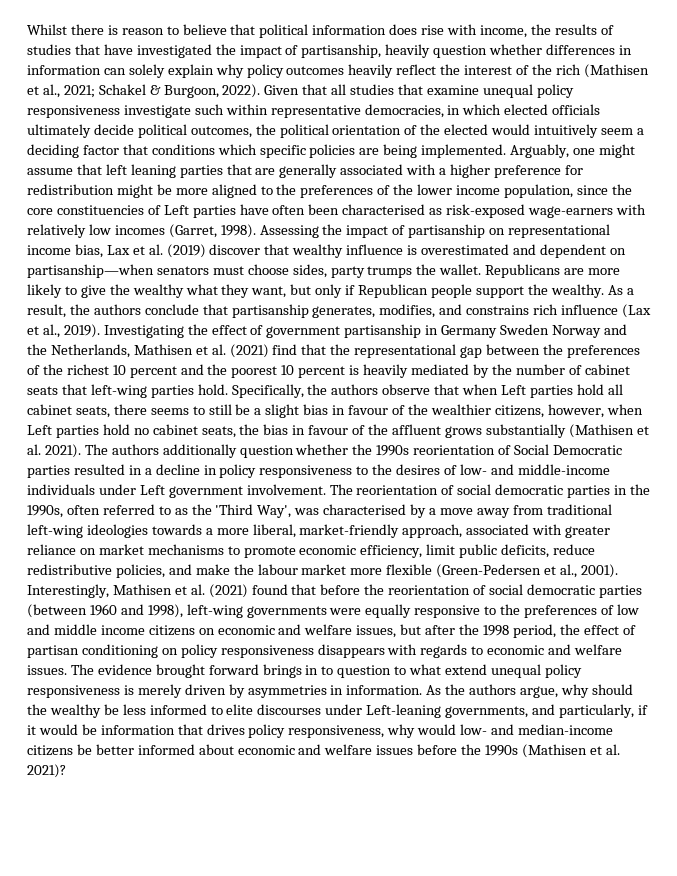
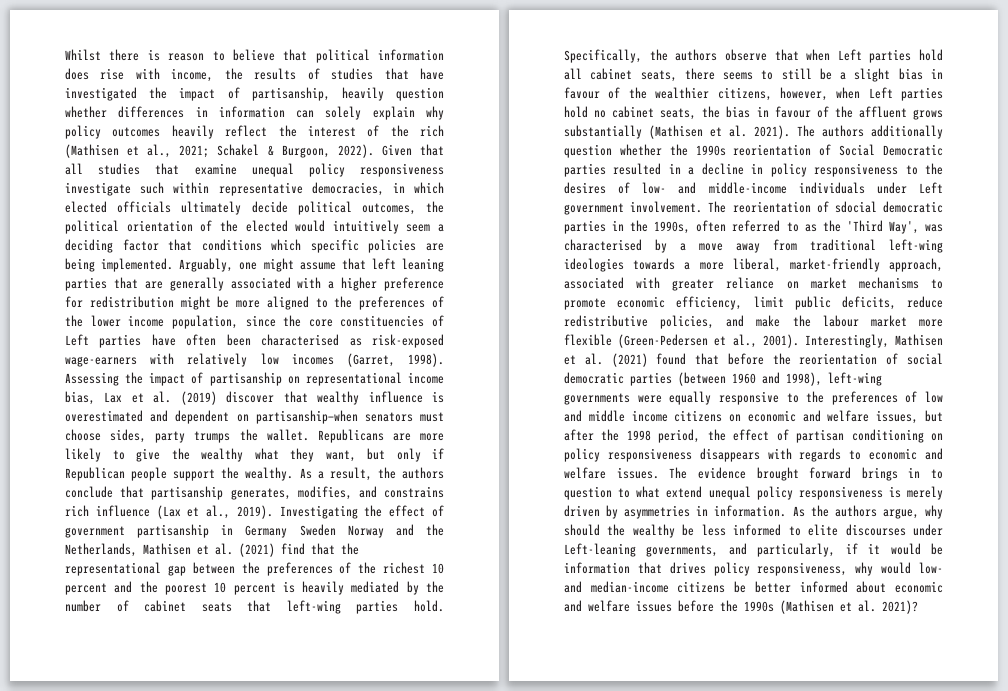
- The reorientation of social democratic parties in the 1990s, often referred to as the 'Third Way', was characterised by a move away from traditional left-wing ideologies towards a more liberal, market-friendly approach, associated with greater reliance on market mechanisms to promote economic efficiency, limit public deficits, reduce redistributive policies, and make the labour market more flexible (Green-Pedersen et al., 2001).
+ The reorientation of sdocial democratic parties in the 1990s, often referred to as the 'Third Way', was characterised by a move away from traditional left-wing ideologies towards a more liberal, market-friendly approach, associated with greater reliance on market mechanisms to promote economic efficiency, limit public deficits, reduce redistributive policies, and make the labour market more flexible (Green-Pedersen et al., 2001).

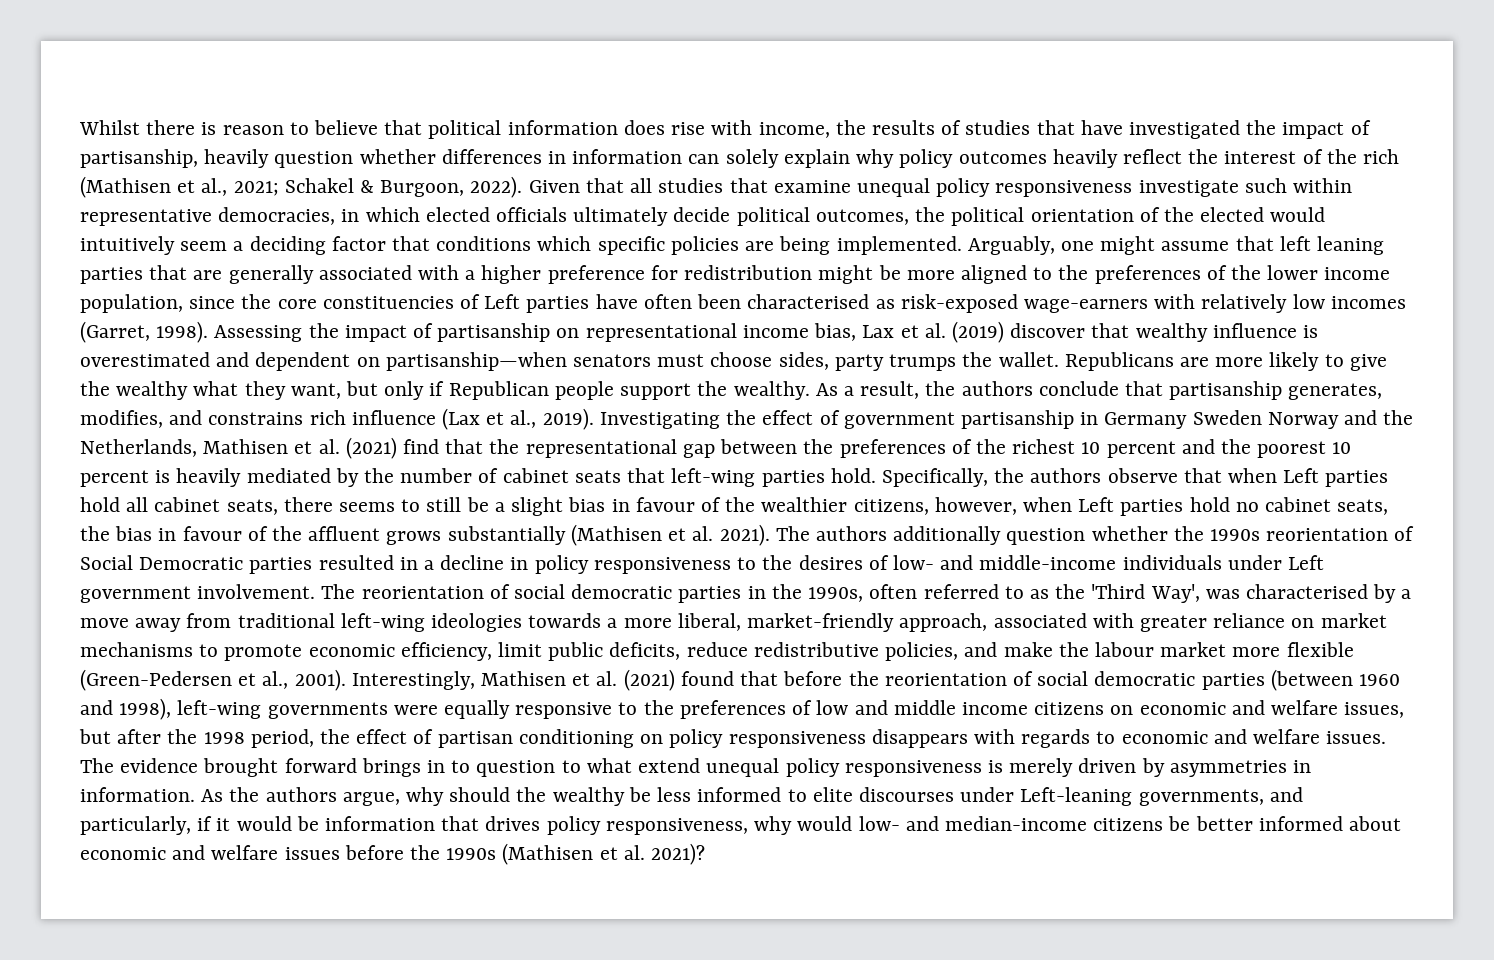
- The reorientation of sdocial democratic parties in the 1990s, often referred to as the 'Third Way', was characterised by a move away from traditional left-wing ideologies towards a more liberal, market-friendly approach, associated with greater reliance on market mechanisms to promote economic efficiency, limit public deficits, reduce redistributive policies, and make the labour market more flexible (Green-Pedersen et al., 2001).
+ The reorientation of social democratic parties in the 1990s, often referred to as the 'Third Way', was characterised by a move away from traditional left-wing ideologies towards a more liberal, market-friendly approach, associated with greater reliance on market mechanisms to promote economic efficiency, limit public deficits, reduce redistributive policies, and make the labour market more flexible (Green-Pedersen et al., 2001).

